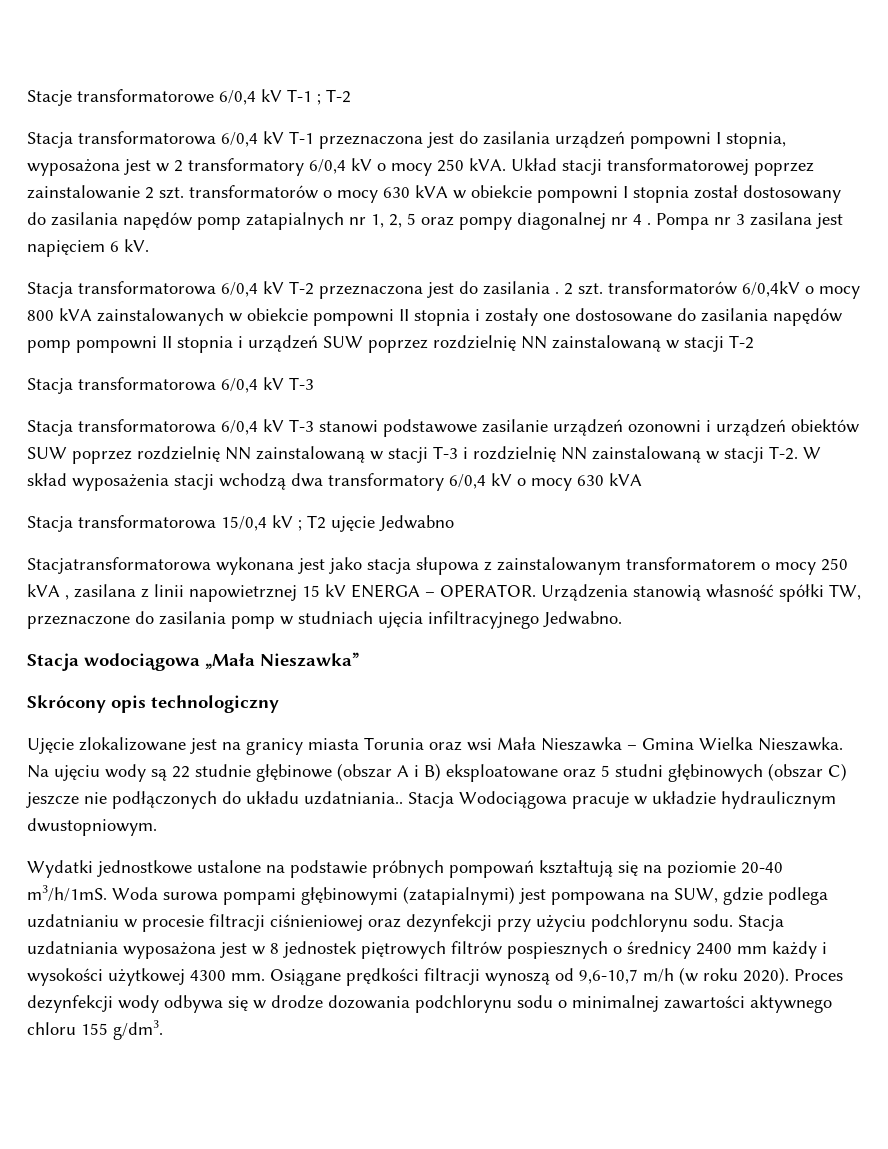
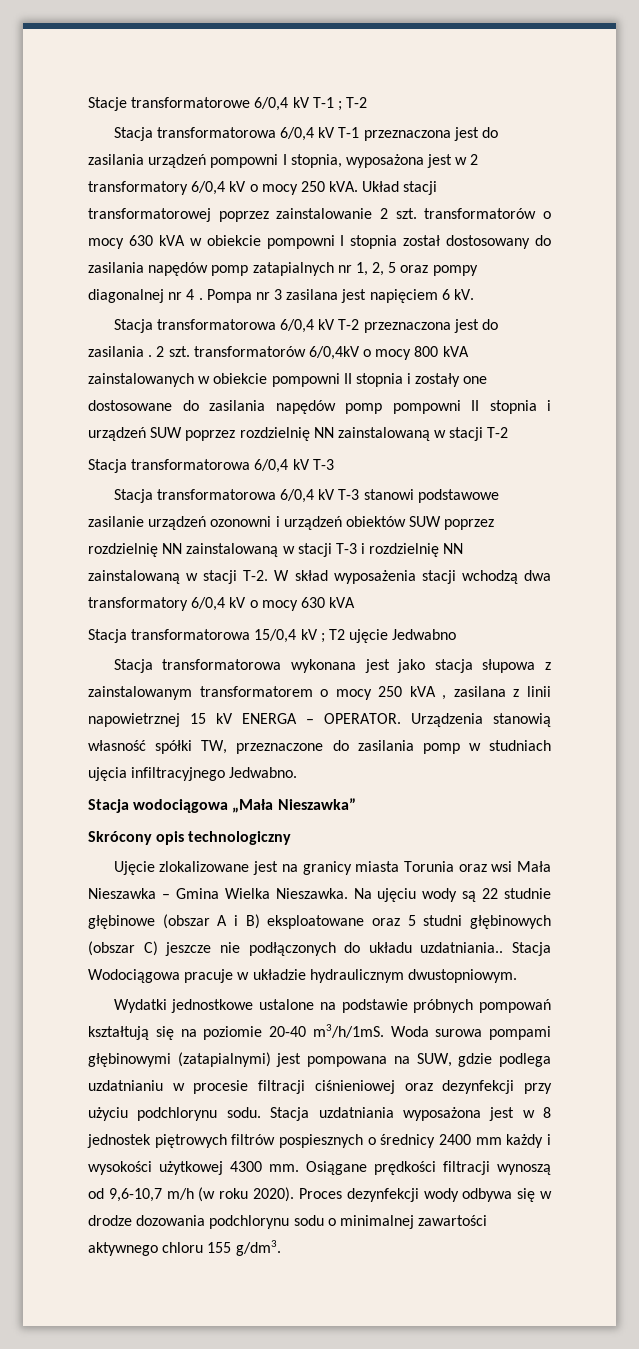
- Stacjatransformatorowa wykonana jest jako stacja słupowa z zainstalowanym transformatorem o mocy 250 kVA , zasilana z linii napowietrznej 15 kV ENERGA – OPERATOR.
+ Stacja transformatorowa wykonana jest jako stacja słupowa z zainstalowanym transformatorem o mocy 250 kVA , zasilana z linii napowietrznej 15 kV ENERGA – OPERATOR.

